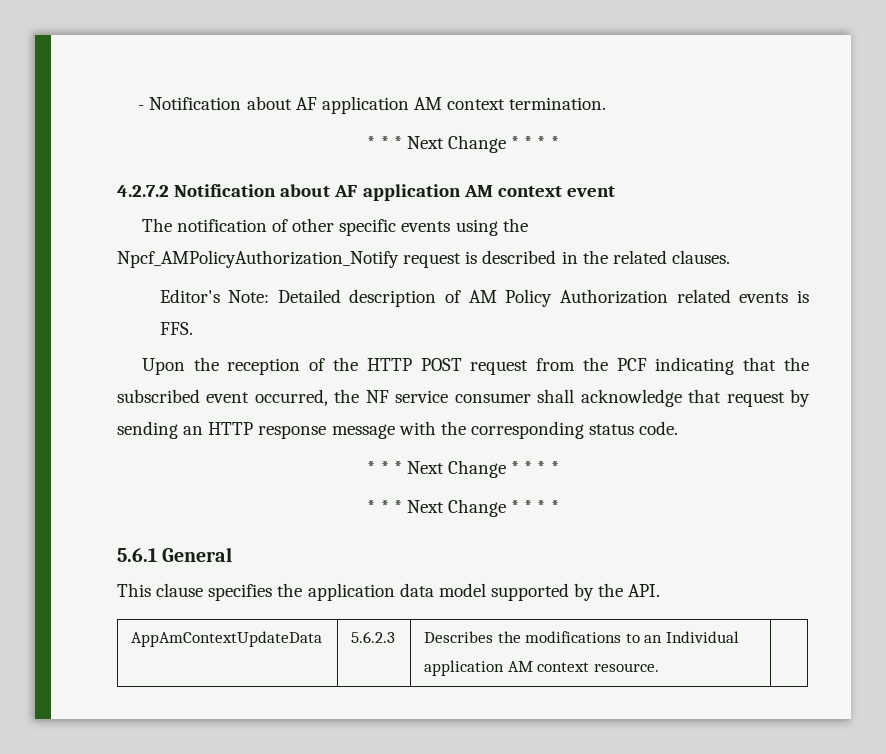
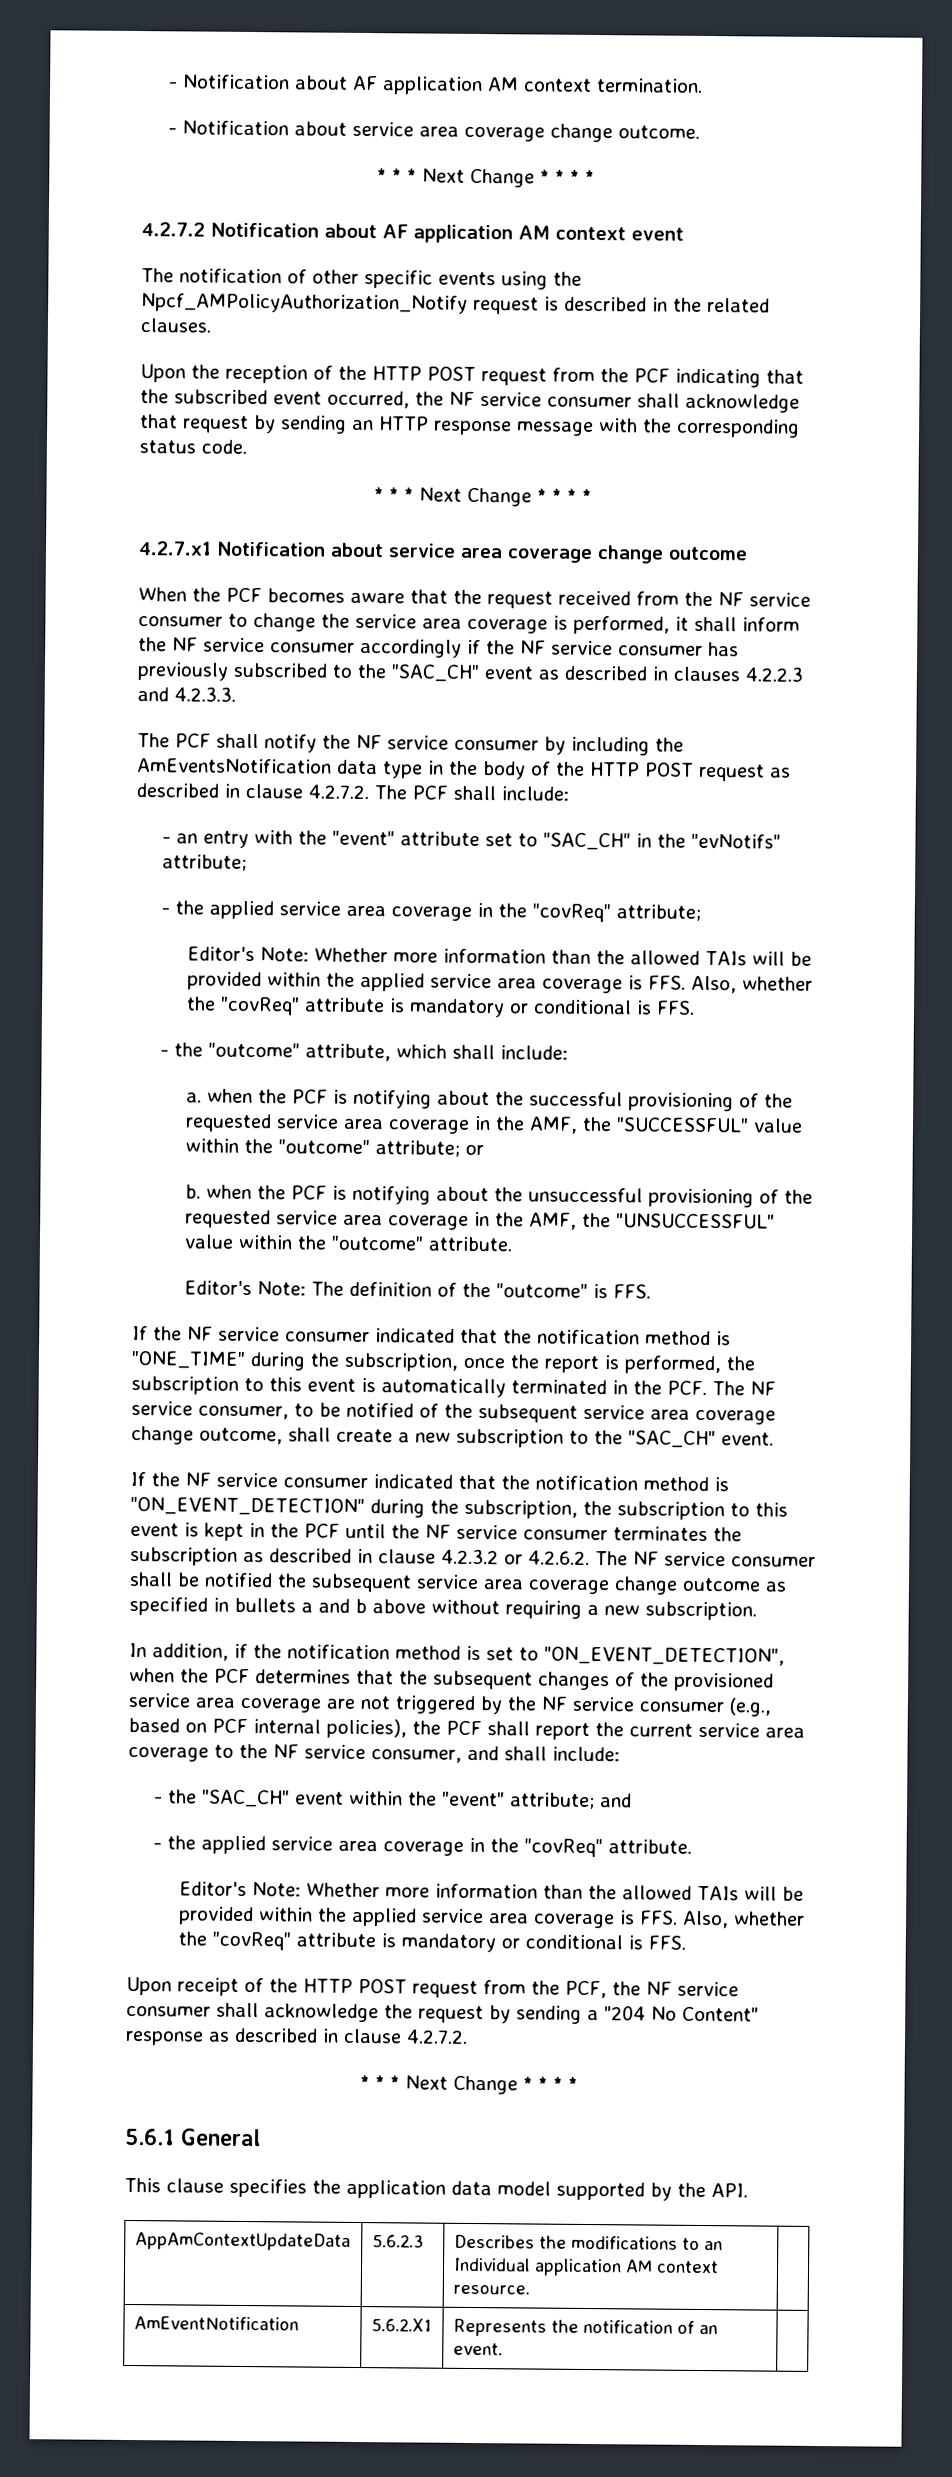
+ - Notification about service area coverage change outcome.
- Editor's Note: Detailed description of AM Policy Authorization related events is FFS.
+ 4.2.7.x1 Notification about service area coverage change outcome
+ When the PCF becomes aware that the request received from the NF service consumer to change the service area coverage is performed, it shall inform the NF service consumer accordingly if the NF service consumer has previously subscribed to the "SAC_CH" event as described in clauses 4.2.2.3 and 4.2.3.3.
+ The PCF shall notify the NF service consumer by including the AmEventsNotification data type in the body of the HTTP POST request as described in clause 4.2.7.2. The PCF shall include:
+ - an entry with the "event" attribute set to "SAC_CH" in the "evNotifs" attribute;
+ - the applied service area coverage in the "covReq" attribute;
+ Editor's Note: Whether more information than the allowed TAIs will be provided within the applied service area coverage is FFS. Also, whether the "covReq" attribute is mandatory or conditional is FFS.
+ - the "outcome" attribute, which shall include:
+ a. when the PCF is notifying about the successful provisioning of the requested service area coverage in the AMF, the "SUCCESSFUL" value within the "outcome" attribute; or
+ b. when the PCF is notifying about the unsuccessful provisioning of the requested service area coverage in the AMF, the "UNSUCCESSFUL" value within the "outcome" attribute.
+ Editor's Note: The definition of the "outcome" is FFS.
+ If the NF service consumer indicated that the notification method is "ONE_TIME" during the subscription, once the report is performed, the subscription to this event is automatically terminated in the PCF. The NF service consumer, to be notified of the subsequent service area coverage change outcome, shall create a new subscription to the "SAC_CH" event.
+ If the NF service consumer indicated that the notification method is "ON_EVENT_DETECTION" during the subscription, the subscription to this event is kept in the PCF until the NF service consumer terminates the subscription as described in clause 4.2.3.2 or 4.2.6.2. The NF service consumer shall be notified the subsequent service area coverage change outcome as specified in bullets a and b above without requiring a new subscription.
+ In addition, if the notification method is set to "ON_EVENT_DETECTION", when the PCF determines that the subsequent changes of the provisioned service area coverage are not triggered by the NF service consumer (e.g., based on PCF internal policies), the PCF shall report the current service area coverage to the NF service consumer, and shall include:
+ - the "SAC_CH" event within the "event" attribute; and
+ - the applied service area coverage in the "covReq" attribute.
+ Editor's Note: Whether more information than the allowed TAIs will be provided within the applied service area coverage is FFS. Also, whether the "covReq" attribute is mandatory or conditional is FFS.
+ Upon receipt of the HTTP POST request from the PCF, the NF service consumer shall acknowledge the request by sending a "204 No Content" response as described in clause 4.2.7.2.
+ AmEventNotification | 5.6.2.X1 | Represents the notification of an event. |

